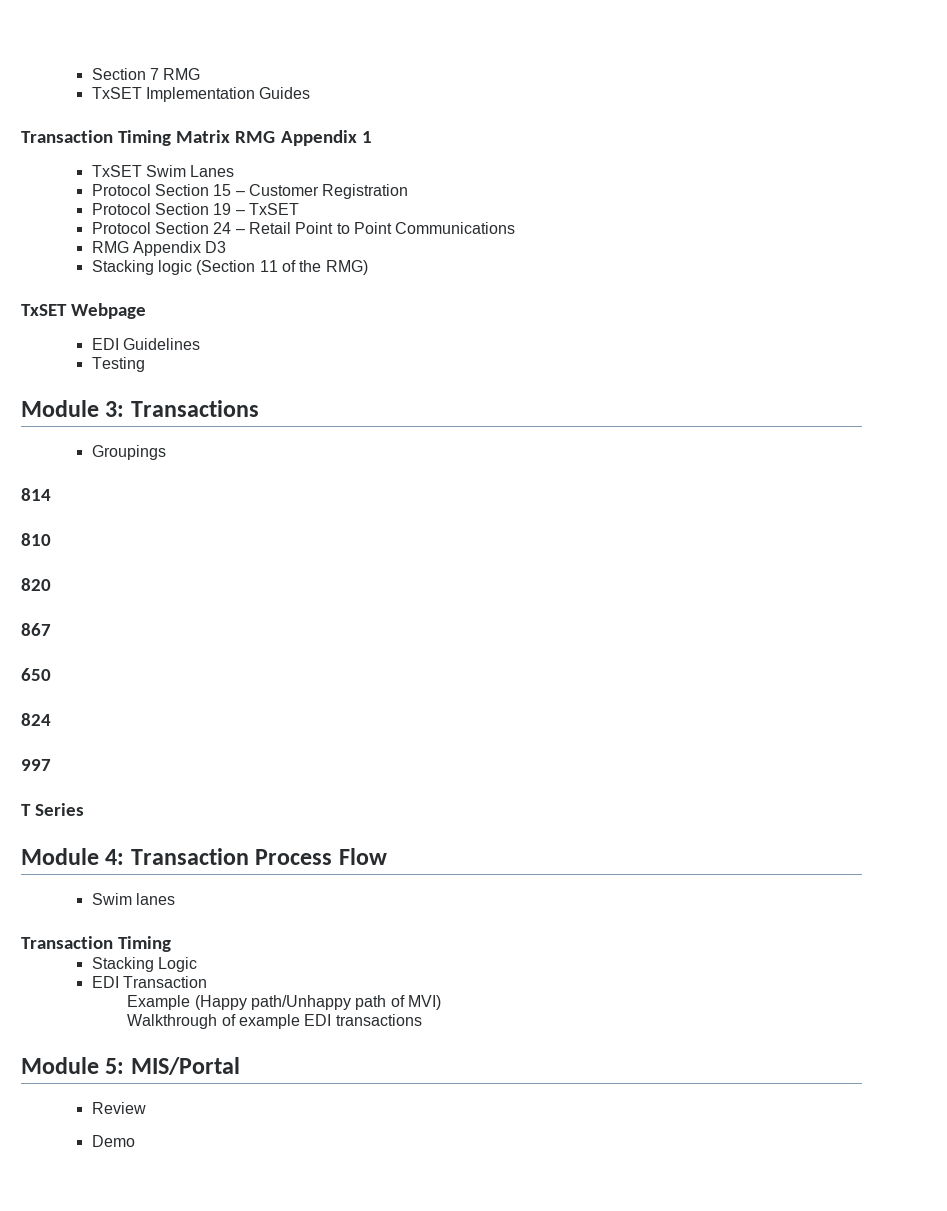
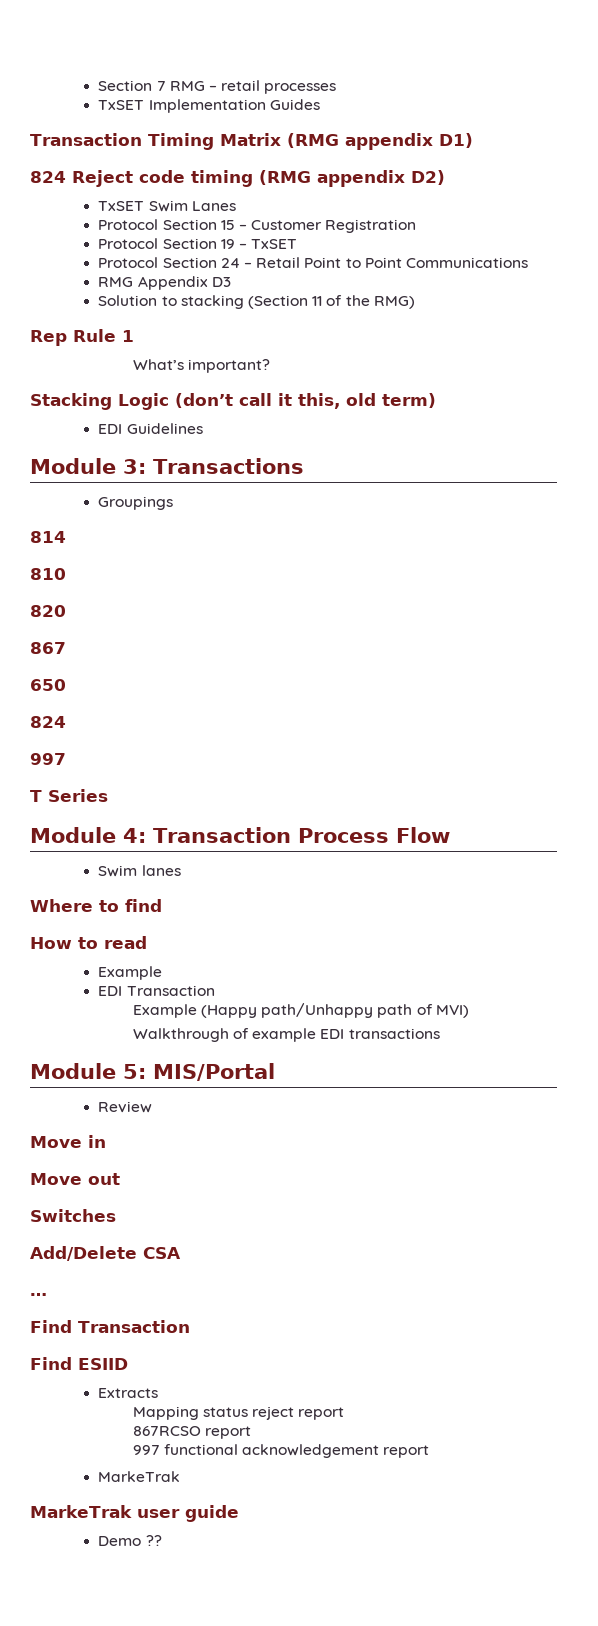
- Section 7 RMG
+ Section 7 RMG – retail processes
- Transaction Timing Matrix RMG Appendix 1
+ Transaction Timing Matrix (RMG appendix D1)
+ 824 Reject code timing (RMG appendix D2)
- Stacking logic (Section 11 of the RMG)
+ Solution to stacking (Section 11 of the RMG)
- TxSET Webpage
+ Rep Rule 1
+ What’s important?
+ Stacking Logic (don’t call it this, old term)
- Testing
  Swim lanes
- Transaction Timing
- Stacking Logic
+ Where to find
+ How to read
+ Example
+ Move in
+ Move out
+ Switches
+ Add/Delete CSA
+ …
+ Find Transaction
+ Find ESIID
+ Extracts
+ Mapping status reject report
+ 867RCSO report
+ 997 functional acknowledgement report
+ MarkeTrak
+ MarkeTrak user guide
- Demo
+ Demo ??

